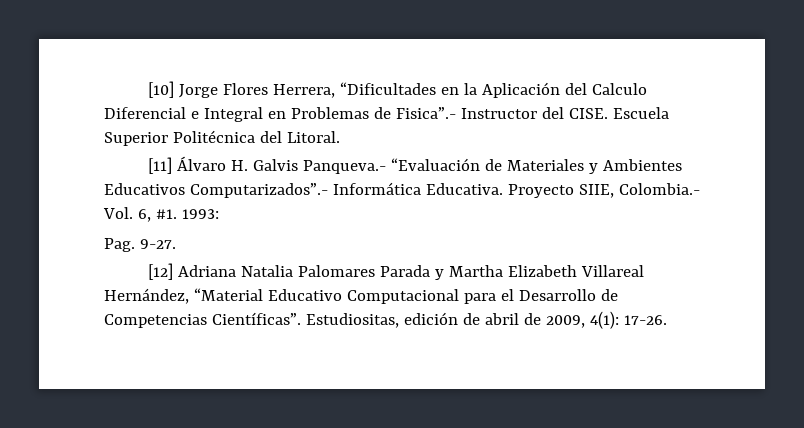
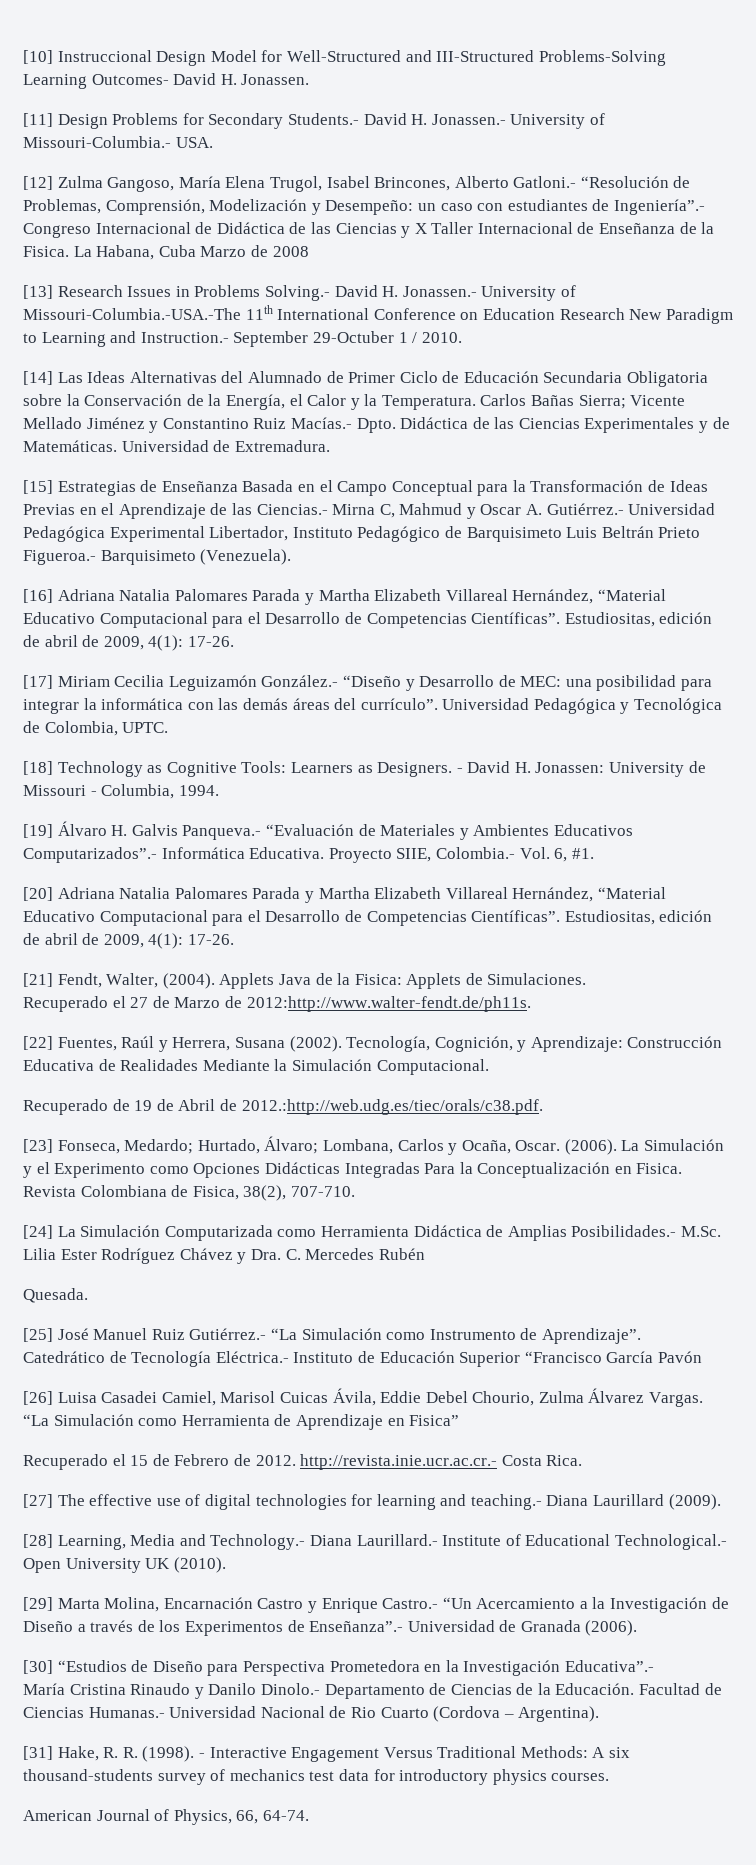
- [10] Jorge Flores Herrera, “Dificultades en la Aplicación del Calculo Diferencial e Integral en Problemas de Fisica”.- Instructor del CISE. Escuela Superior Politécnica del Litoral.
- [11] Álvaro H. Galvis Panqueva.- “Evaluación de Materiales y Ambientes Educativos Computarizados”.- Informática Educativa. Proyecto SIIE, Colombia.- Vol. 6, #1. 1993:
- Pag. 9-27.
- [12] Adriana Natalia Palomares Parada y Martha Elizabeth Villareal Hernández, “Material Educativo Computacional para el Desarrollo de Competencias Científicas”.
+ [10] Instruccional Design Model for Well-Structured and III-Structured Problems-Solving Learning Outcomes- David H. Jonassen.
+ [11] Design Problems for Secondary Students.- David H. Jonassen.- University of Missouri-Columbia.- USA.
+ [12] Zulma Gangoso, María Elena Trugol, Isabel Brincones, Alberto Gatloni.- “Resolución de Problemas, Comprensión, Modelización y Desempeño: un caso con estudiantes de Ingeniería”.- Congreso Internacional de Didáctica de las Ciencias y X Taller Internacional de Enseñanza de la Fisica. La Habana, Cuba Marzo de 2008
+ [13] Research Issues in Problems Solving.- David H. Jonassen.- University of Missouri-Columbia.-USA.-The 11th International Conference on Education Research New Paradigm to Learning and Instruction.- September 29-Octuber 1 / 2010.
+ [14] Las Ideas Alternativas del Alumnado de Primer Ciclo de Educación Secundaria Obligatoria sobre la Conservación de la Energía, el Calor y la Temperatura. Carlos Bañas Sierra; Vicente Mellado Jiménez y Constantino Ruiz Macías.- Dpto. Didáctica de las Ciencias Experimentales y de Matemáticas. Universidad de Extremadura.
+ [15] Estrategias de Enseñanza Basada en el Campo Conceptual para la Transformación de Ideas Previas en el Aprendizaje de las Ciencias.- Mirna C, Mahmud y Oscar A. Gutiérrez.- Universidad Pedagógica Experimental Libertador, Instituto Pedagógico de Barquisimeto Luis Beltrán Prieto Figueroa.- Barquisimeto (Venezuela).
+ [16] Adriana Natalia Palomares Parada y Martha Elizabeth Villareal Hernández, “Material Educativo Computacional para el Desarrollo de Competencias Científicas”.
+ [17] Miriam Cecilia Leguizamón González.- “Diseño y Desarrollo de MEC: una posibilidad para integrar la informática con las demás áreas del currículo”. Universidad Pedagógica y Tecnológica de Colombia, UPTC.
+ [18] Technology as Cognitive Tools: Learners as Designers. - David H. Jonassen: University de Missouri - Columbia, 1994.
+ [19] Álvaro H. Galvis Panqueva.- “Evaluación de Materiales y Ambientes Educativos Computarizados”.- Informática Educativa. Proyecto SIIE, Colombia.- Vol. 6, #1.
+ [20] Adriana Natalia Palomares Parada y Martha Elizabeth Villareal Hernández, “Material Educativo Computacional para el Desarrollo de Competencias Científicas”. Estudiositas, edición de abril de 2009, 4(1): 17-26.
+ [21] Fendt, Walter, (2004). Applets Java de la Fisica: Applets de Simulaciones.
+ Recuperado el 27 de Marzo de 2012:http://www.walter-fendt.de/ph11s.
+ [22] Fuentes, Raúl y Herrera, Susana (2002). Tecnología, Cognición, y Aprendizaje: Construcción Educativa de Realidades Mediante la Simulación Computacional.
+ Recuperado de 19 de Abril de 2012.:http://web.udg.es/tiec/orals/c38.pdf.
+ [23] Fonseca, Medardo; Hurtado, Álvaro; Lombana, Carlos y Ocaña, Oscar. (2006). La Simulación y el Experimento como Opciones Didácticas Integradas Para la Conceptualización en Fisica. Revista Colombiana de Fisica, 38(2), 707-710.
+ [24] La Simulación Computarizada como Herramienta Didáctica de Amplias Posibilidades.- M.Sc. Lilia Ester Rodríguez Chávez y Dra. C. Mercedes Rubén
+ Quesada.
+ [25] José Manuel Ruiz Gutiérrez.- “La Simulación como Instrumento de Aprendizaje”.
+ Catedrático de Tecnología Eléctrica.- Instituto de Educación Superior “Francisco García Pavón
+ [26] Luisa Casadei Camiel, Marisol Cuicas Ávila, Eddie Debel Chourio, Zulma Álvarez Vargas. “La Simulación como Herramienta de Aprendizaje en Fisica”
+ Recuperado el 15 de Febrero de 2012. http://revista.inie.ucr.ac.cr.- Costa Rica.
+ [27] The effective use of digital technologies for learning and teaching.- Diana Laurillard (2009).
+ [28] Learning, Media and Technology.- Diana Laurillard.- Institute of Educational Technological.- Open University UK (2010).
+ [29] Marta Molina, Encarnación Castro y Enrique Castro.- “Un Acercamiento a la Investigación de Diseño a través de los Experimentos de Enseñanza”.- Universidad de Granada (2006).
+ [30] “Estudios de Diseño para Perspectiva Prometedora en la Investigación Educativa”.-
+ María Cristina Rinaudo y Danilo Dinolo.- Departamento de Ciencias de la Educación. Facultad de Ciencias Humanas.- Universidad Nacional de Rio Cuarto (Cordova – Argentina).
+ [31] Hake, R. R. (1998). - Interactive Engagement Versus Traditional Methods: A six thousand-students survey of mechanics test data for introductory physics courses.
+ American Journal of Physics, 66, 64-74.

